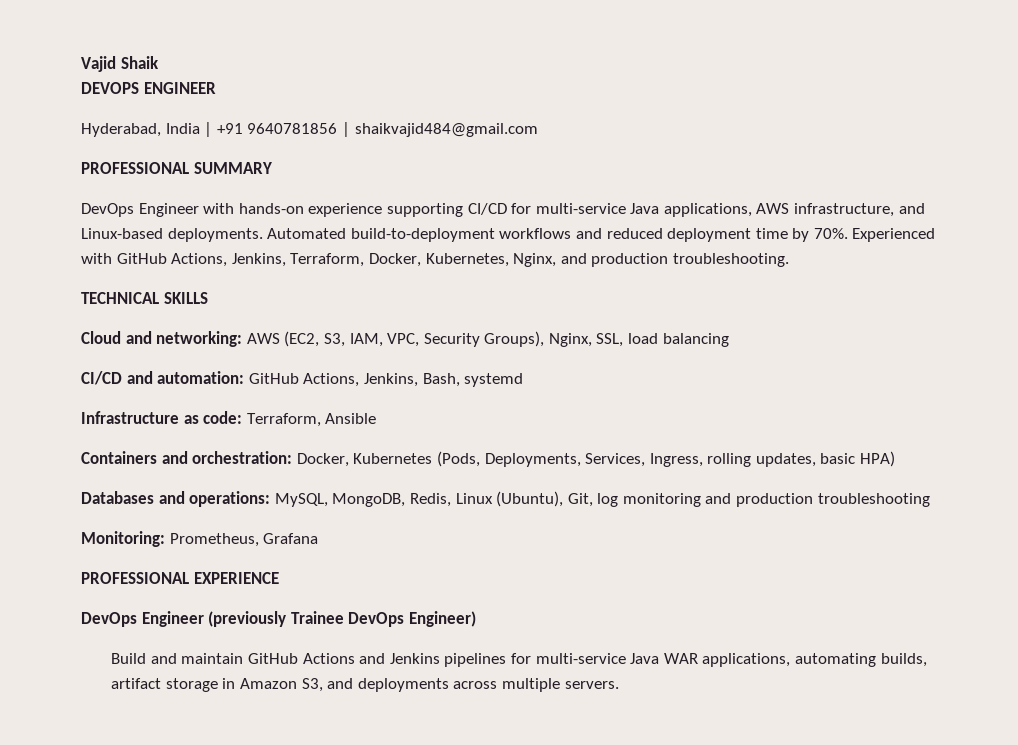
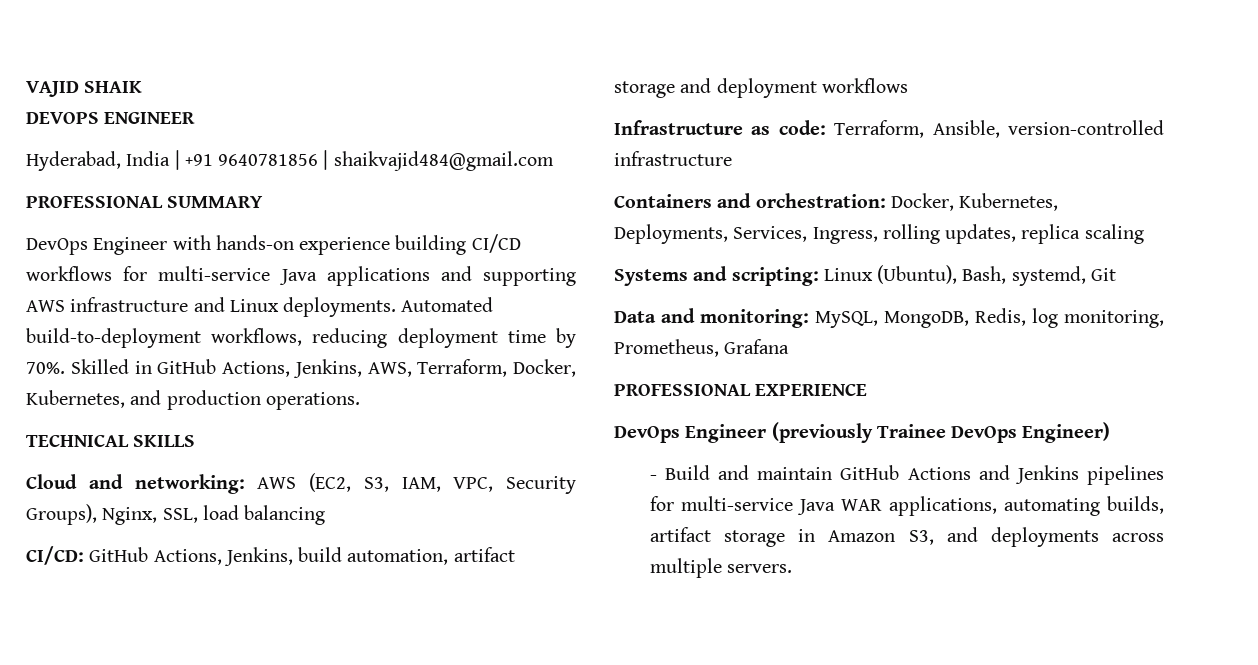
- Vajid Shaik
+ VAJID SHAIK
- DevOps Engineer with hands-on experience supporting CI/CD for multi-service Java applications, AWS infrastructure, and Linux-based deployments. Automated build-to-deployment workflows and reduced deployment time by 70%.
+ DevOps Engineer with hands-on experience building CI/CD workflows for multi-service Java applications and supporting AWS infrastructure and Linux deployments. Automated build-to-deployment workflows, reducing deployment time by 70%.
- Experienced with GitHub Actions, Jenkins, Terraform, Docker, Kubernetes, Nginx, and production troubleshooting.
+ Skilled in GitHub Actions, Jenkins, AWS, Terraform, Docker, Kubernetes, and production operations.
- CI/CD and automation: GitHub Actions, Jenkins, Bash, systemd
+ CI/CD: GitHub Actions, Jenkins, build automation, artifact storage and deployment workflows
- Infrastructure as code: Terraform, Ansible
+ Infrastructure as code: Terraform, Ansible, version-controlled infrastructure
- Containers and orchestration: Docker, Kubernetes (Pods, Deployments, Services, Ingress, rolling updates, basic HPA)
- Databases and operations: MySQL, MongoDB, Redis, Linux (Ubuntu), Git, log monitoring and production troubleshooting
- Monitoring: Prometheus, Grafana
+ Containers and orchestration: Docker, Kubernetes, Deployments, Services, Ingress, rolling updates, replica scaling
+ Systems and scripting: Linux (Ubuntu), Bash, systemd, Git
+ Data and monitoring: MySQL, MongoDB, Redis, log monitoring, Prometheus, Grafana
- Build and maintain GitHub Actions and Jenkins pipelines for multi-service Java WAR applications, automating builds, artifact storage in Amazon S3, and deployments across multiple servers.
+ - Build and maintain GitHub Actions and Jenkins pipelines for multi-service Java WAR applications, automating builds, artifact storage in Amazon S3, and deployments across multiple servers.

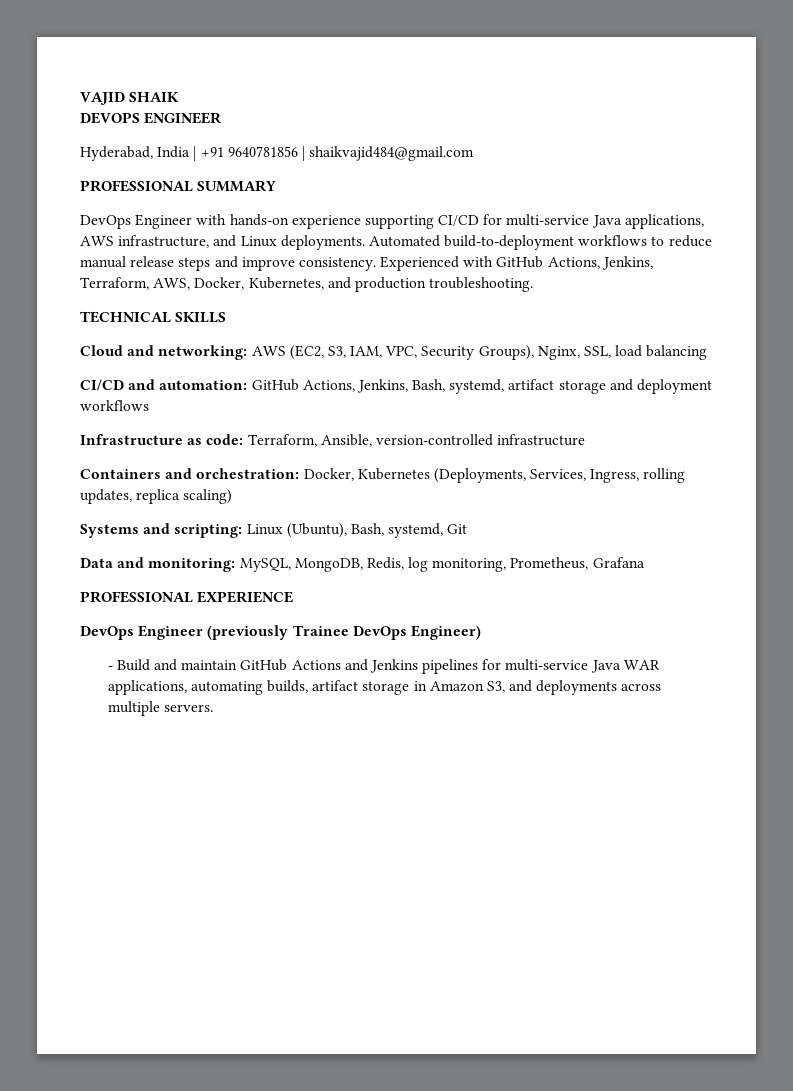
- DevOps Engineer with hands-on experience building CI/CD workflows for multi-service Java applications and supporting AWS infrastructure and Linux deployments.
+ DevOps Engineer with hands-on experience supporting CI/CD for multi-service Java applications, AWS infrastructure, and Linux deployments.
- Automated build-to-deployment workflows, reducing deployment time by 70%. Skilled in GitHub Actions, Jenkins, AWS, Terraform, Docker, Kubernetes, and production operations.
+ Automated build-to-deployment workflows to reduce manual release steps and improve consistency. Experienced with GitHub Actions, Jenkins, Terraform, AWS, Docker, Kubernetes, and production troubleshooting.
- CI/CD: GitHub Actions, Jenkins, build automation, artifact storage and deployment workflows
+ CI/CD and automation: GitHub Actions, Jenkins, Bash, systemd, artifact storage and deployment workflows
- Containers and orchestration: Docker, Kubernetes, Deployments, Services, Ingress, rolling updates, replica scaling
+ Containers and orchestration: Docker, Kubernetes (Deployments, Services, Ingress, rolling updates, replica scaling)

